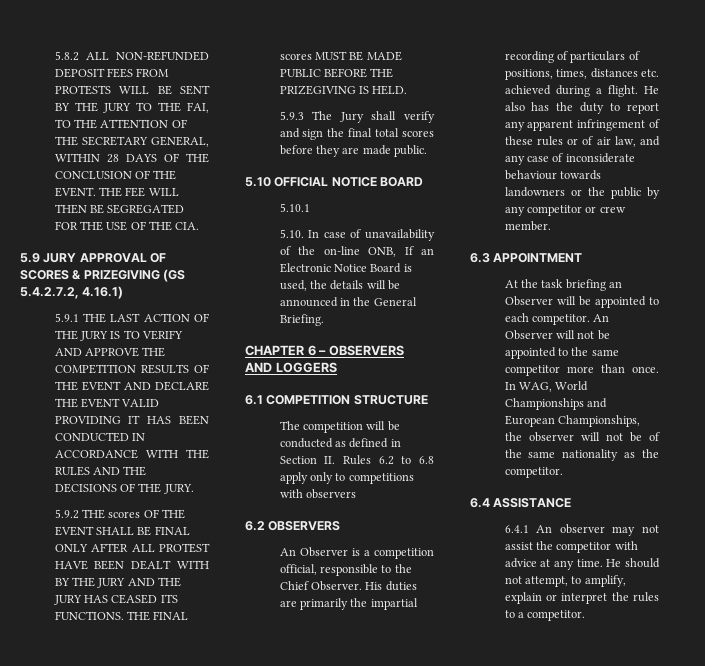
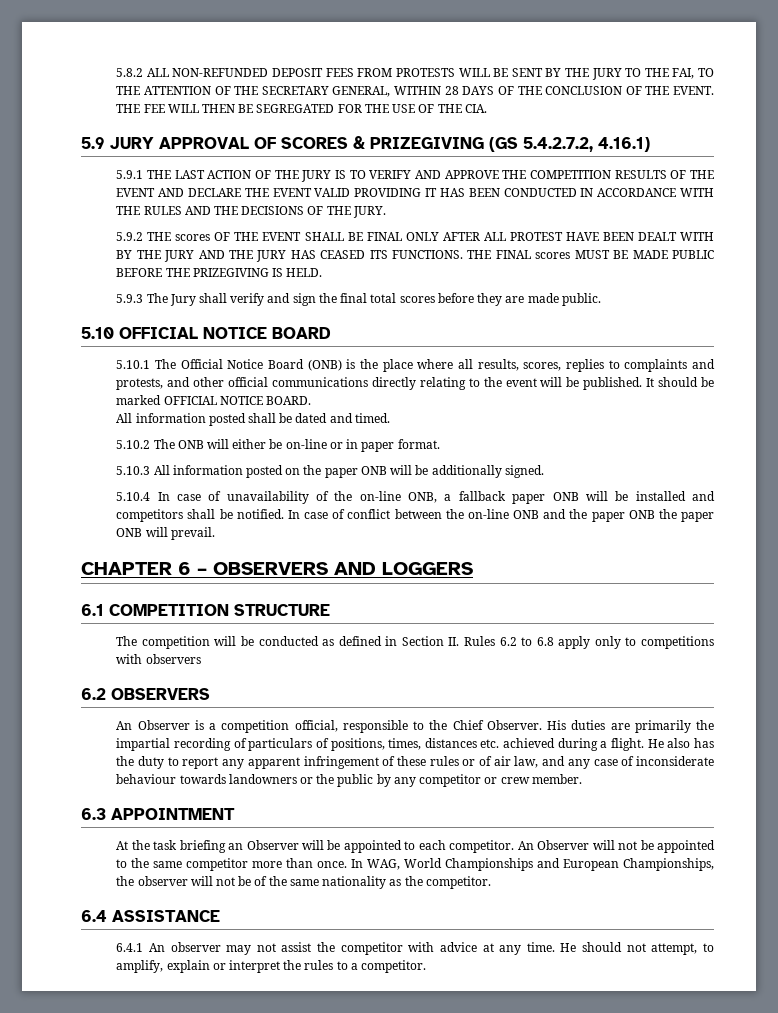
- 5.10.1
- 5.10. In case of unavailability of the on-line ONB, If an Electronic Notice Board is used, the details will be announced in the General Briefing.
+ 5.10.1 The Official Notice Board (ONB) is the place where all results, scores, replies to complaints and protests, and other official communications directly relating to the event will be published. It should be marked OFFICIAL NOTICE BOARD.
+ All information posted shall be dated and timed.
+ 5.10.2 The ONB will either be on-line or in paper format.
+ 5.10.3 All information posted on the paper ONB will be additionally signed.
+ 5.10.4 In case of unavailability of the on-line ONB, a fallback paper ONB will be installed and competitors shall be notified. In case of conflict between the on-line ONB and the paper ONB the paper ONB will prevail.

